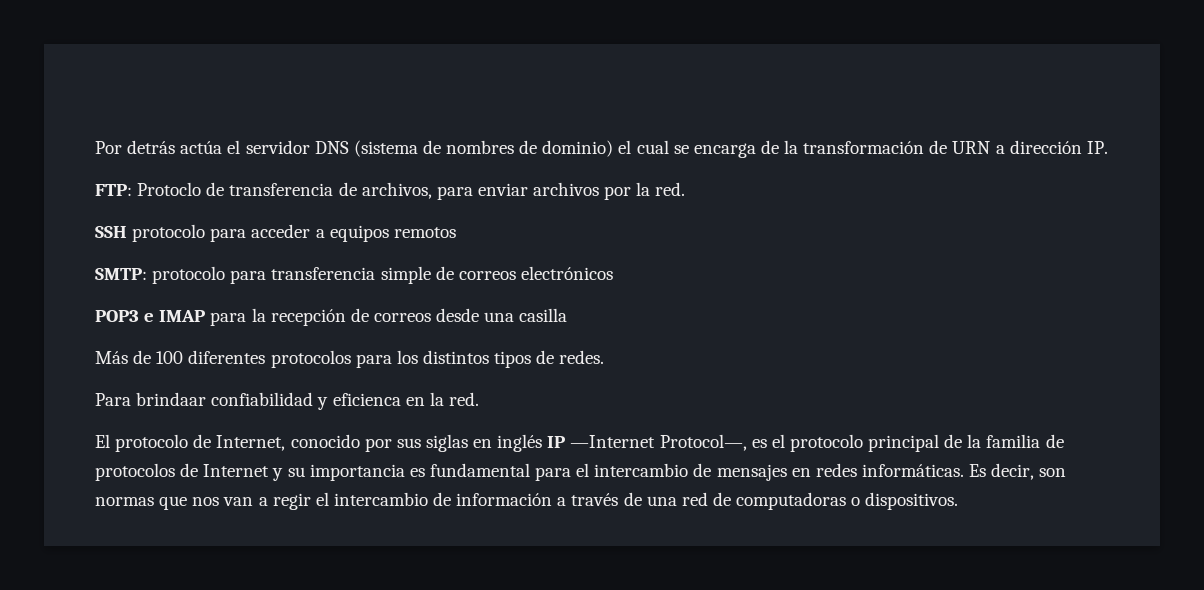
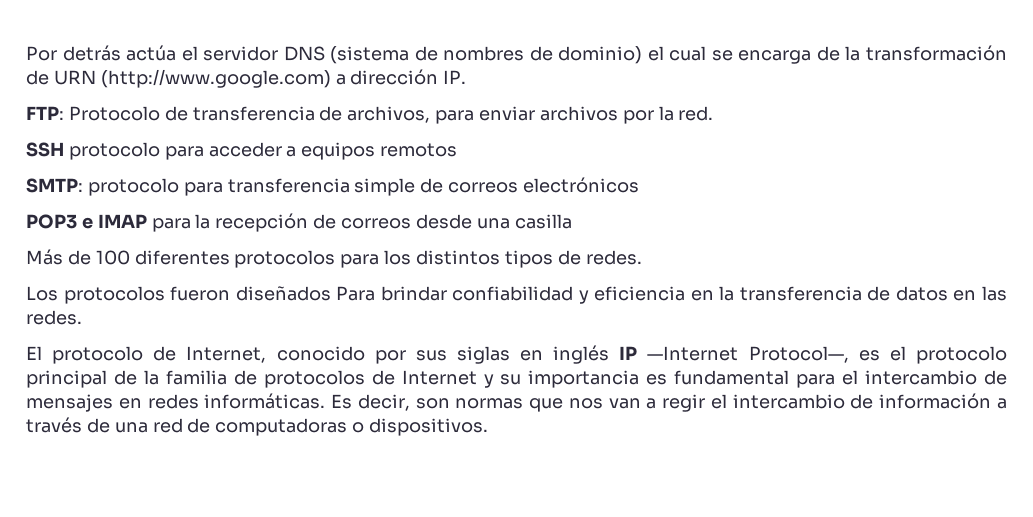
- Por detrás actúa el servidor DNS (sistema de nombres de dominio) el cual se encarga de la transformación de URN a dirección IP.
+ Por detrás actúa el servidor DNS (sistema de nombres de dominio) el cual se encarga de la transformación de URN (http://www.google.com) a dirección IP.
- FTP: Protoclo de transferencia de archivos, para enviar archivos por la red.
+ FTP: Protocolo de transferencia de archivos, para enviar archivos por la red.
- Para brindaar confiabilidad y eficienca en la red.
+ Los protocolos fueron diseñados Para brindar confiabilidad y eficiencia en la transferencia de datos en las redes.

